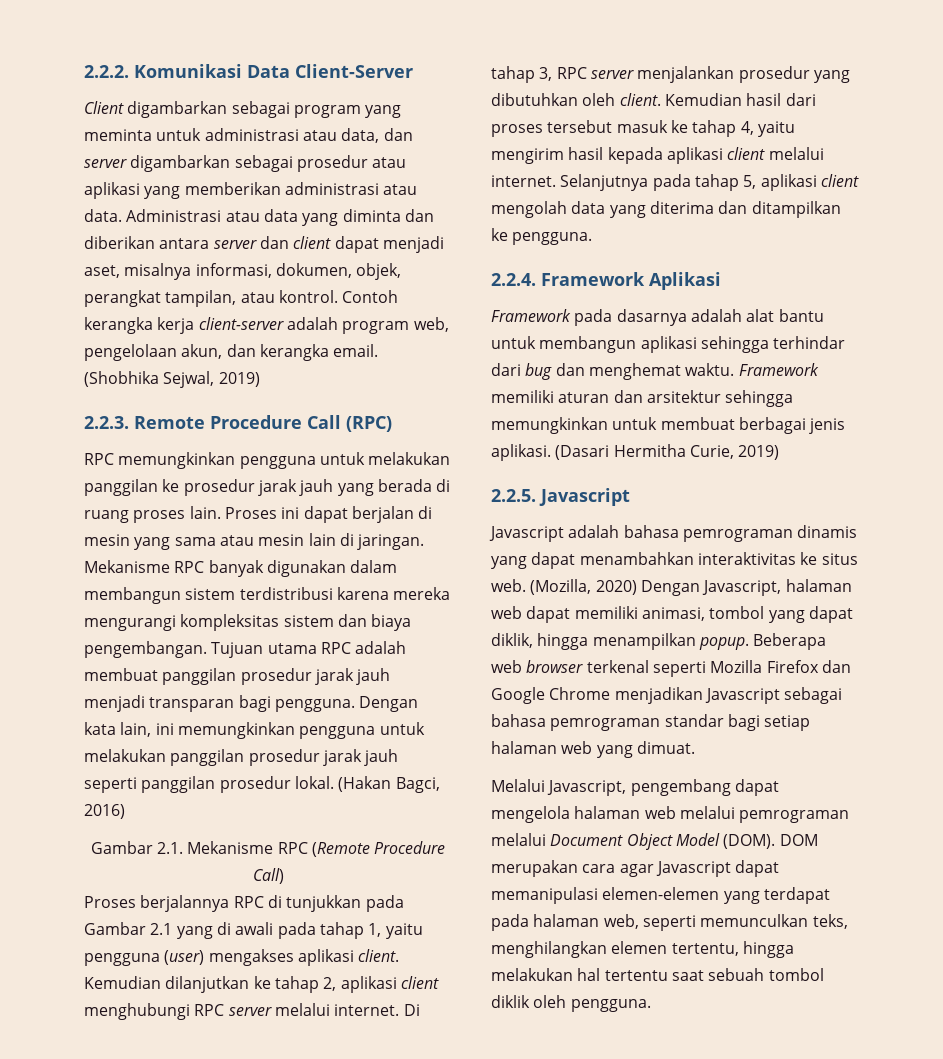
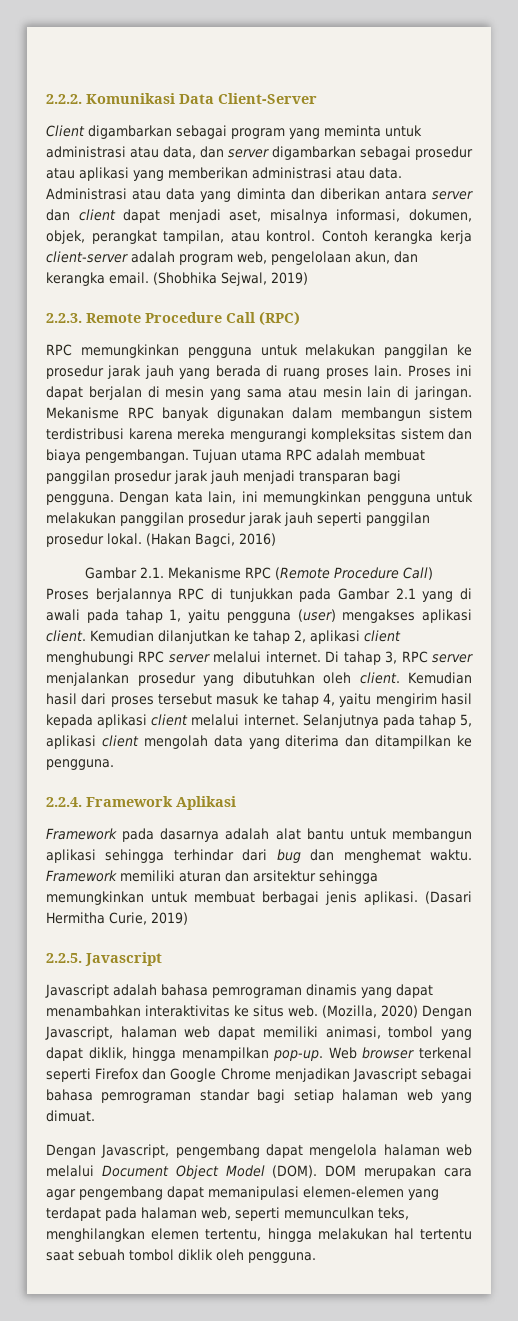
- (Mozilla, 2020) Dengan Javascript, halaman web dapat memiliki animasi, tombol yang dapat diklik, hingga menampilkan popup. Beberapa web browser terkenal seperti Mozilla Firefox dan Google Chrome menjadikan Javascript sebagai bahasa pemrograman standar bagi setiap halaman web yang dimuat.
+ (Mozilla, 2020) Dengan Javascript, halaman web dapat memiliki animasi, tombol yang dapat diklik, hingga menampilkan pop-up. Web browser terkenal seperti Firefox dan Google Chrome menjadikan Javascript sebagai bahasa pemrograman standar bagi setiap halaman web yang dimuat.
- Melalui Javascript, pengembang dapat mengelola halaman web melalui pemrograman melalui Document Object Model (DOM).
+ Dengan Javascript, pengembang dapat mengelola halaman web melalui Document Object Model (DOM).
- DOM merupakan cara agar Javascript dapat memanipulasi elemen-elemen yang terdapat pada halaman web, seperti memunculkan teks, menghilangkan elemen tertentu, hingga melakukan hal tertentu saat sebuah tombol diklik oleh pengguna.
+ DOM merupakan cara agar pengembang dapat memanipulasi elemen-elemen yang terdapat pada halaman web, seperti memunculkan teks, menghilangkan elemen tertentu, hingga melakukan hal tertentu saat sebuah tombol diklik oleh pengguna.

